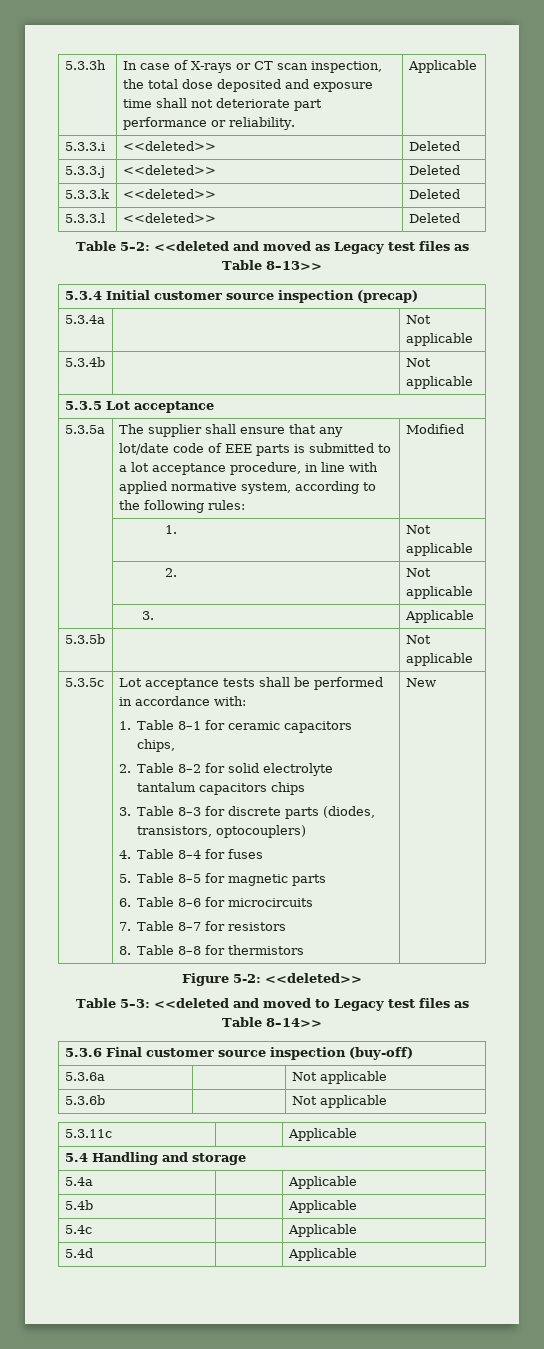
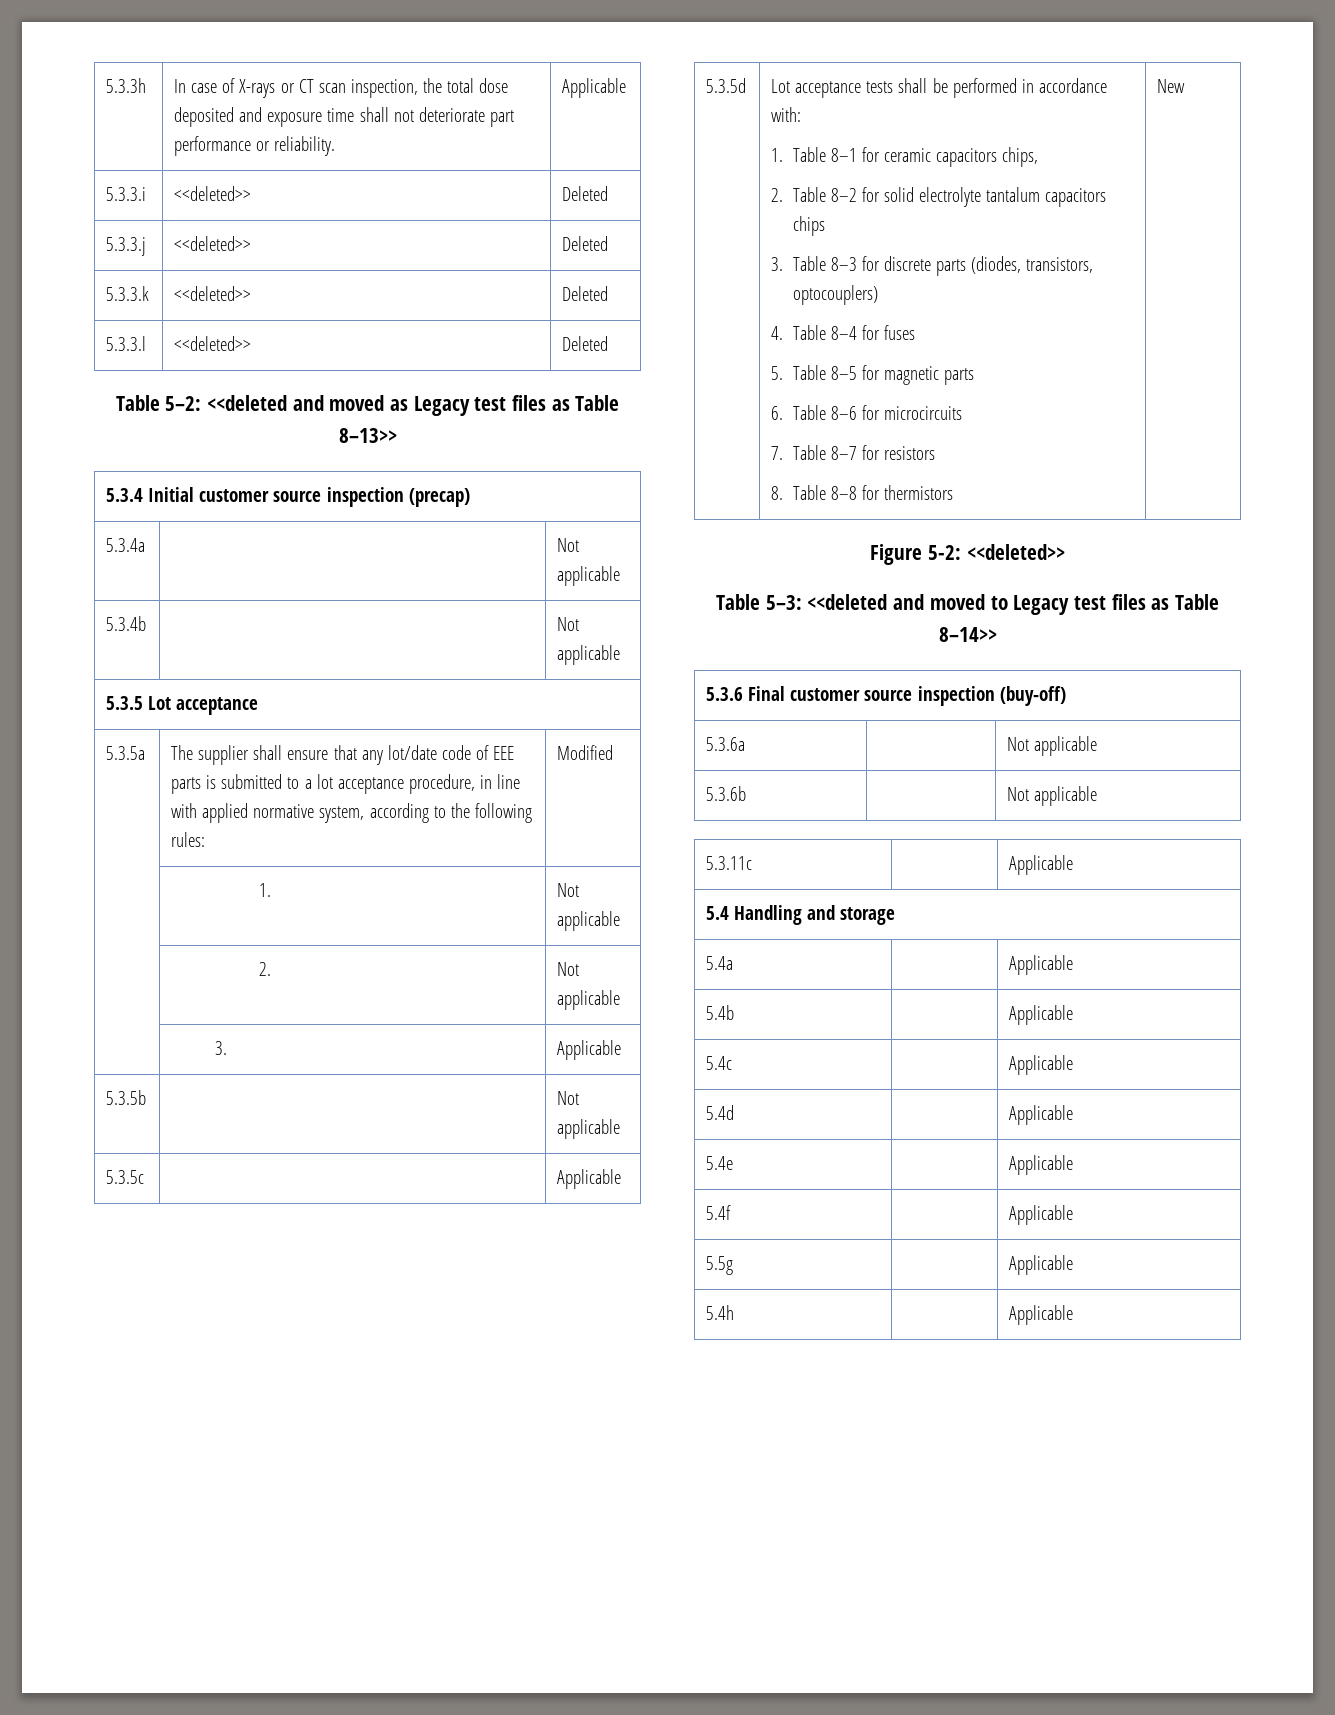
- 5.3.5c
+ 5.3.5c | | Applicable
+ 5.3.5d
+ 5.4e | | Applicable
+ 5.4f | | Applicable
+ 5.5g | | Applicable
+ 5.4h | | Applicable

